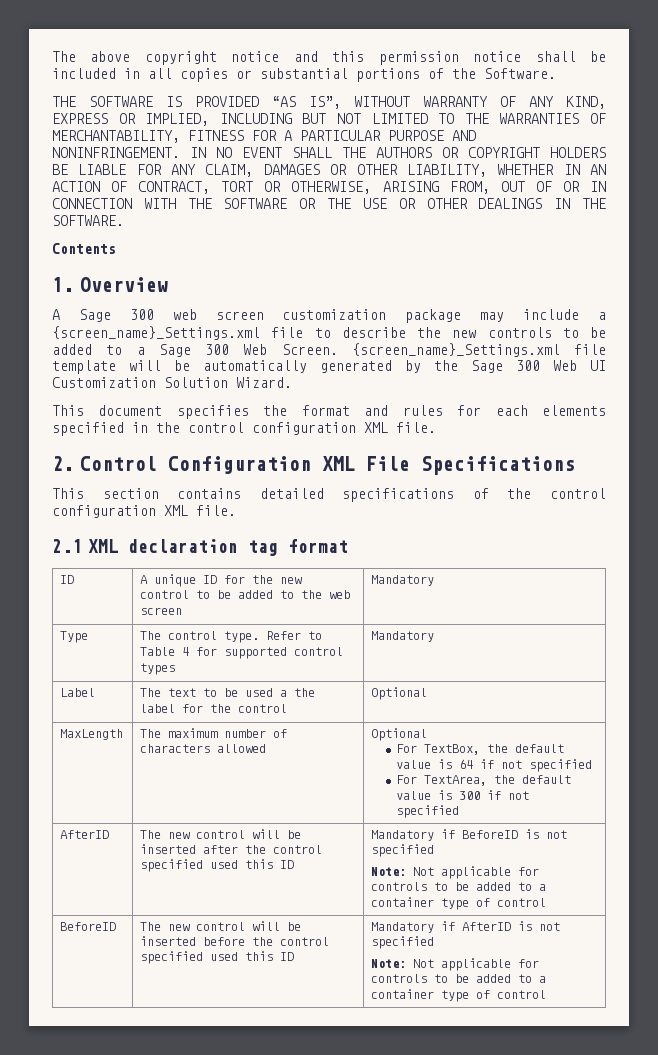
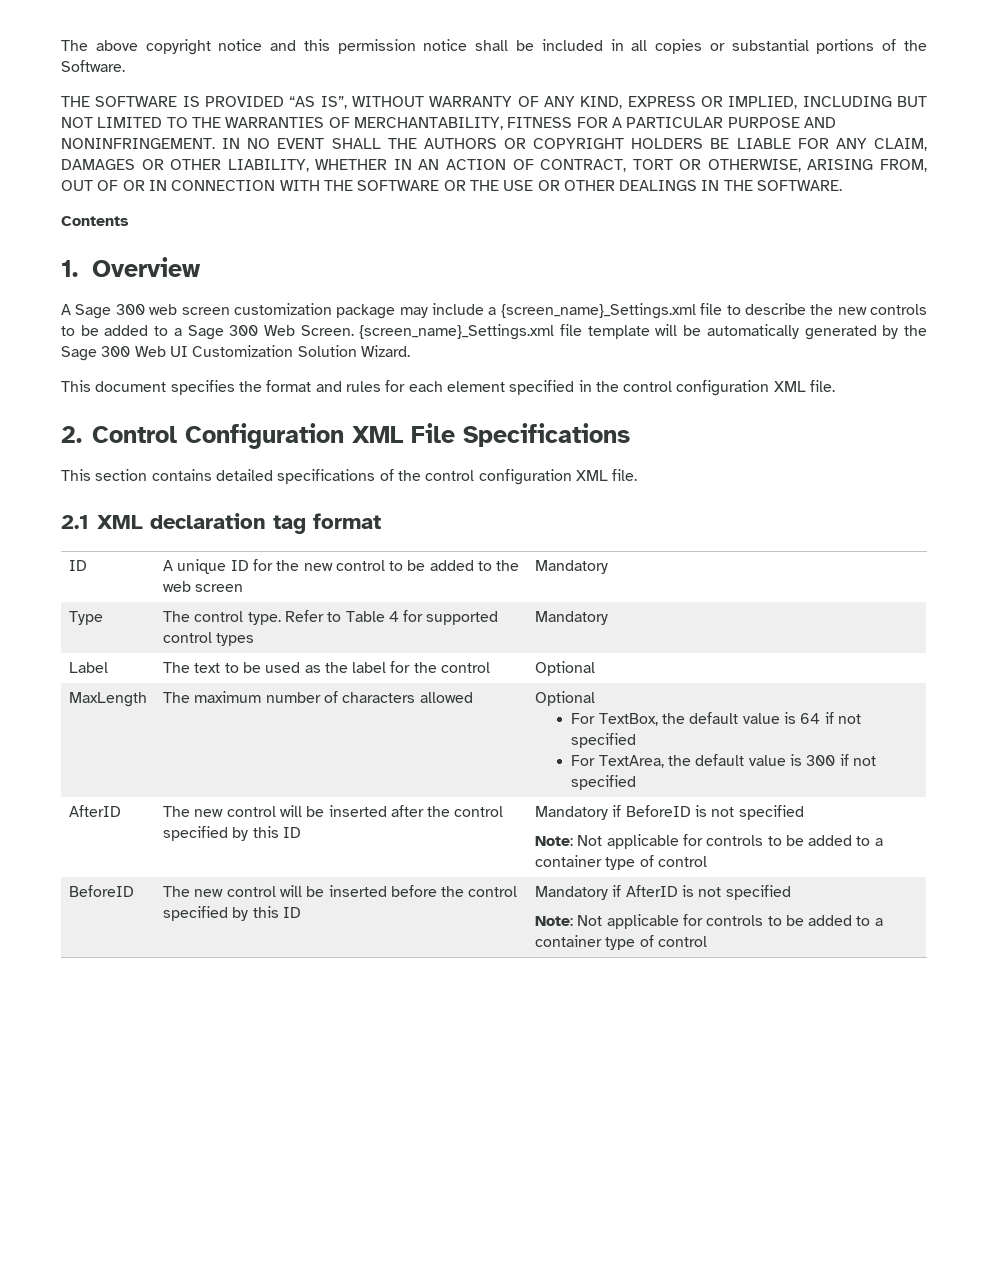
- This document specifies the format and rules for each elements specified in the control configuration XML file.
+ This document specifies the format and rules for each element specified in the control configuration XML file.
- Label | The text to be used a the label for the control | Optional
+ Label | The text to be used as the label for the control | Optional
- AfterID | The new control will be inserted after the control specified used this ID | Mandatory if BeforeID is not specified
+ AfterID | The new control will be inserted after the control specified by this ID | Mandatory if BeforeID is not specified
- BeforeID | The new control will be inserted before the control specified used this ID | Mandatory if AfterID is not specified
+ BeforeID | The new control will be inserted before the control specified by this ID | Mandatory if AfterID is not specified

